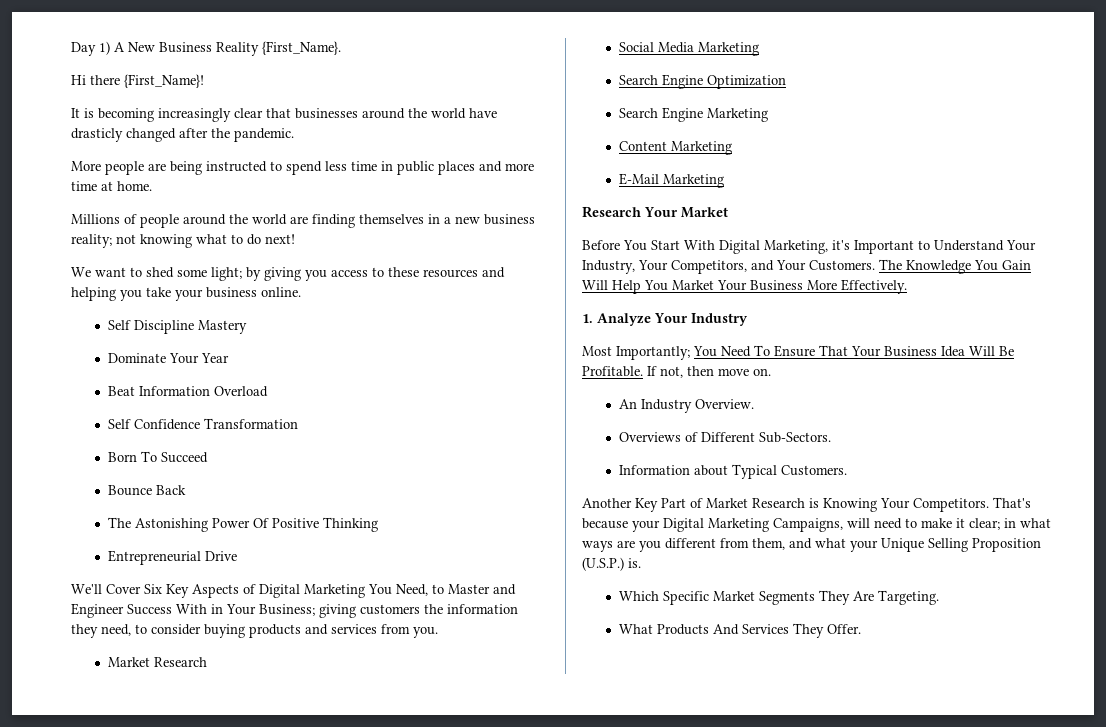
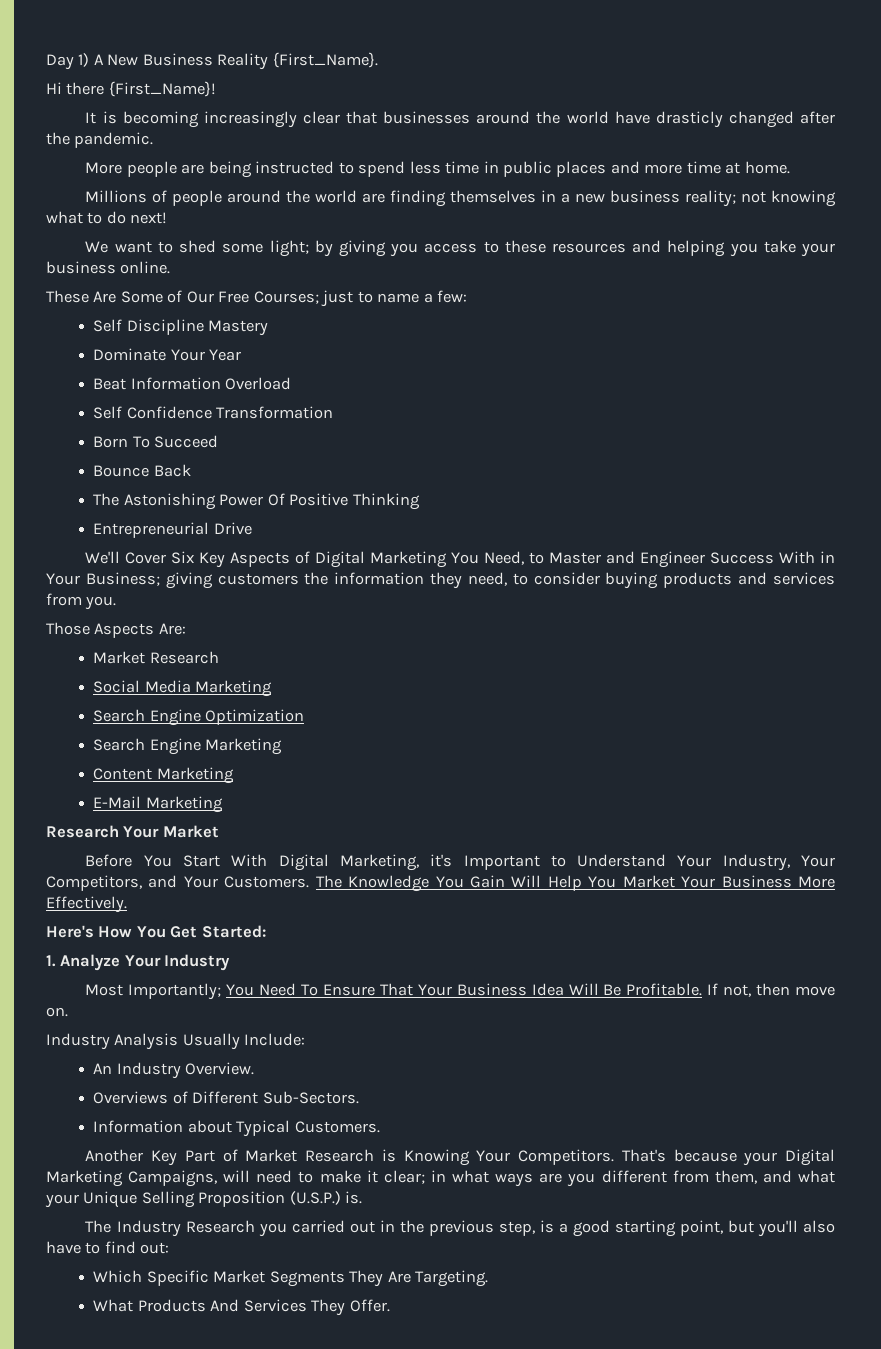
+ These Are Some of Our Free Courses; just to name a few:
+ Those Aspects Are:
+ Here's How You Get Started:
+ Industry Analysis Usually Include:
+ The Industry Research you carried out in the previous step, is a good starting point, but you'll also have to find out:

